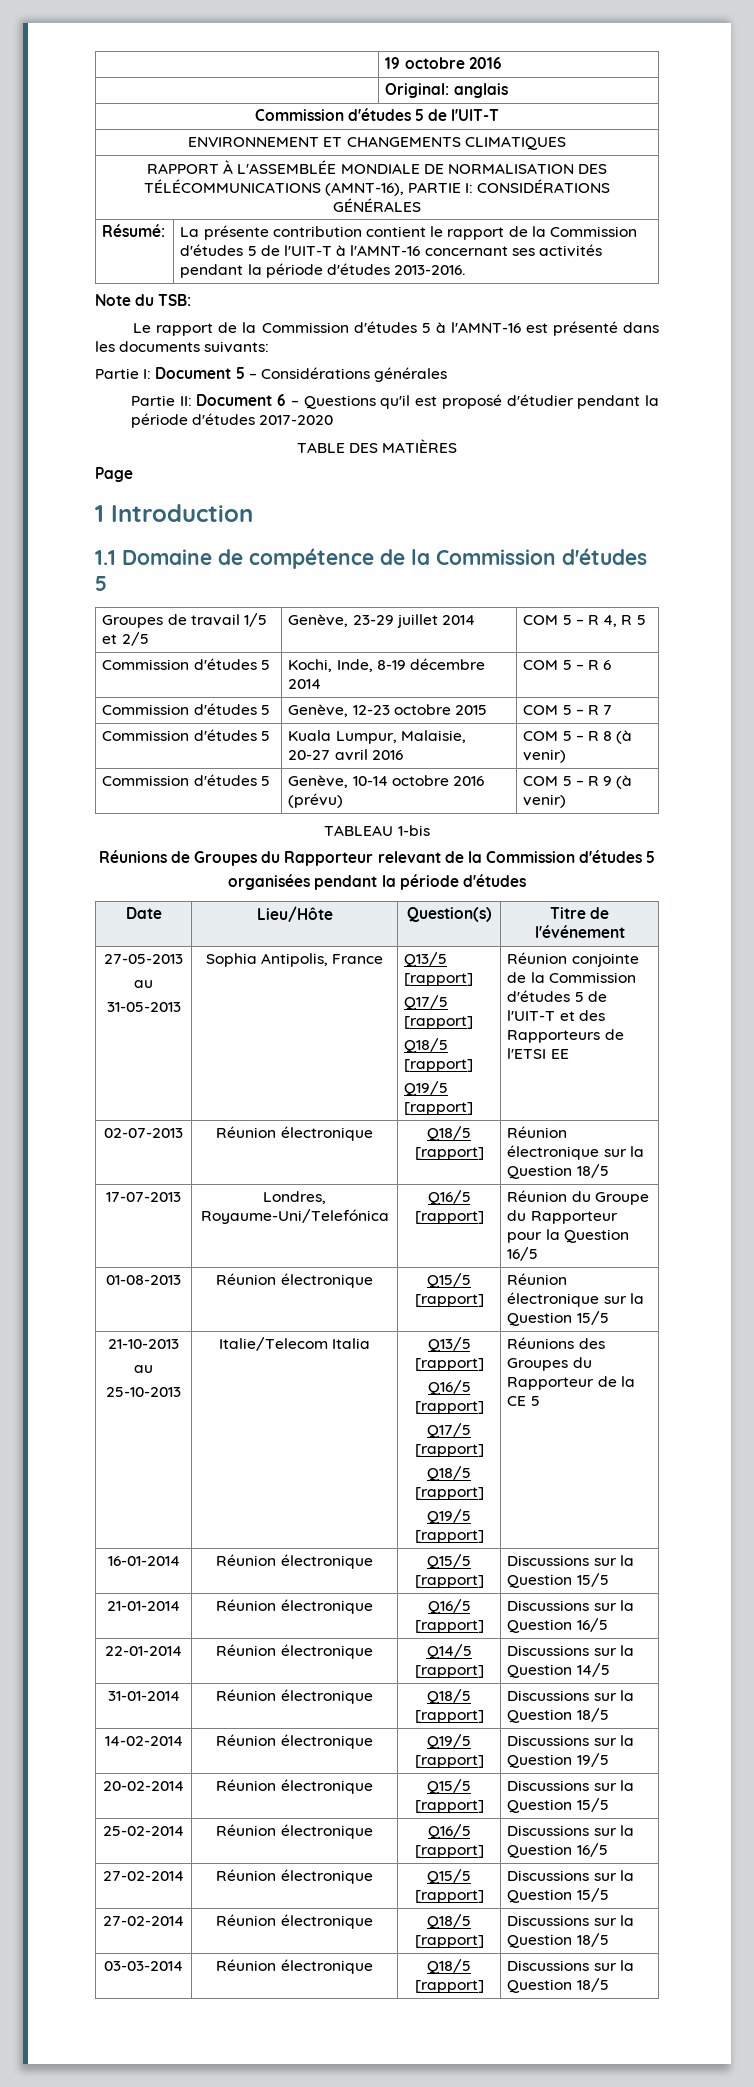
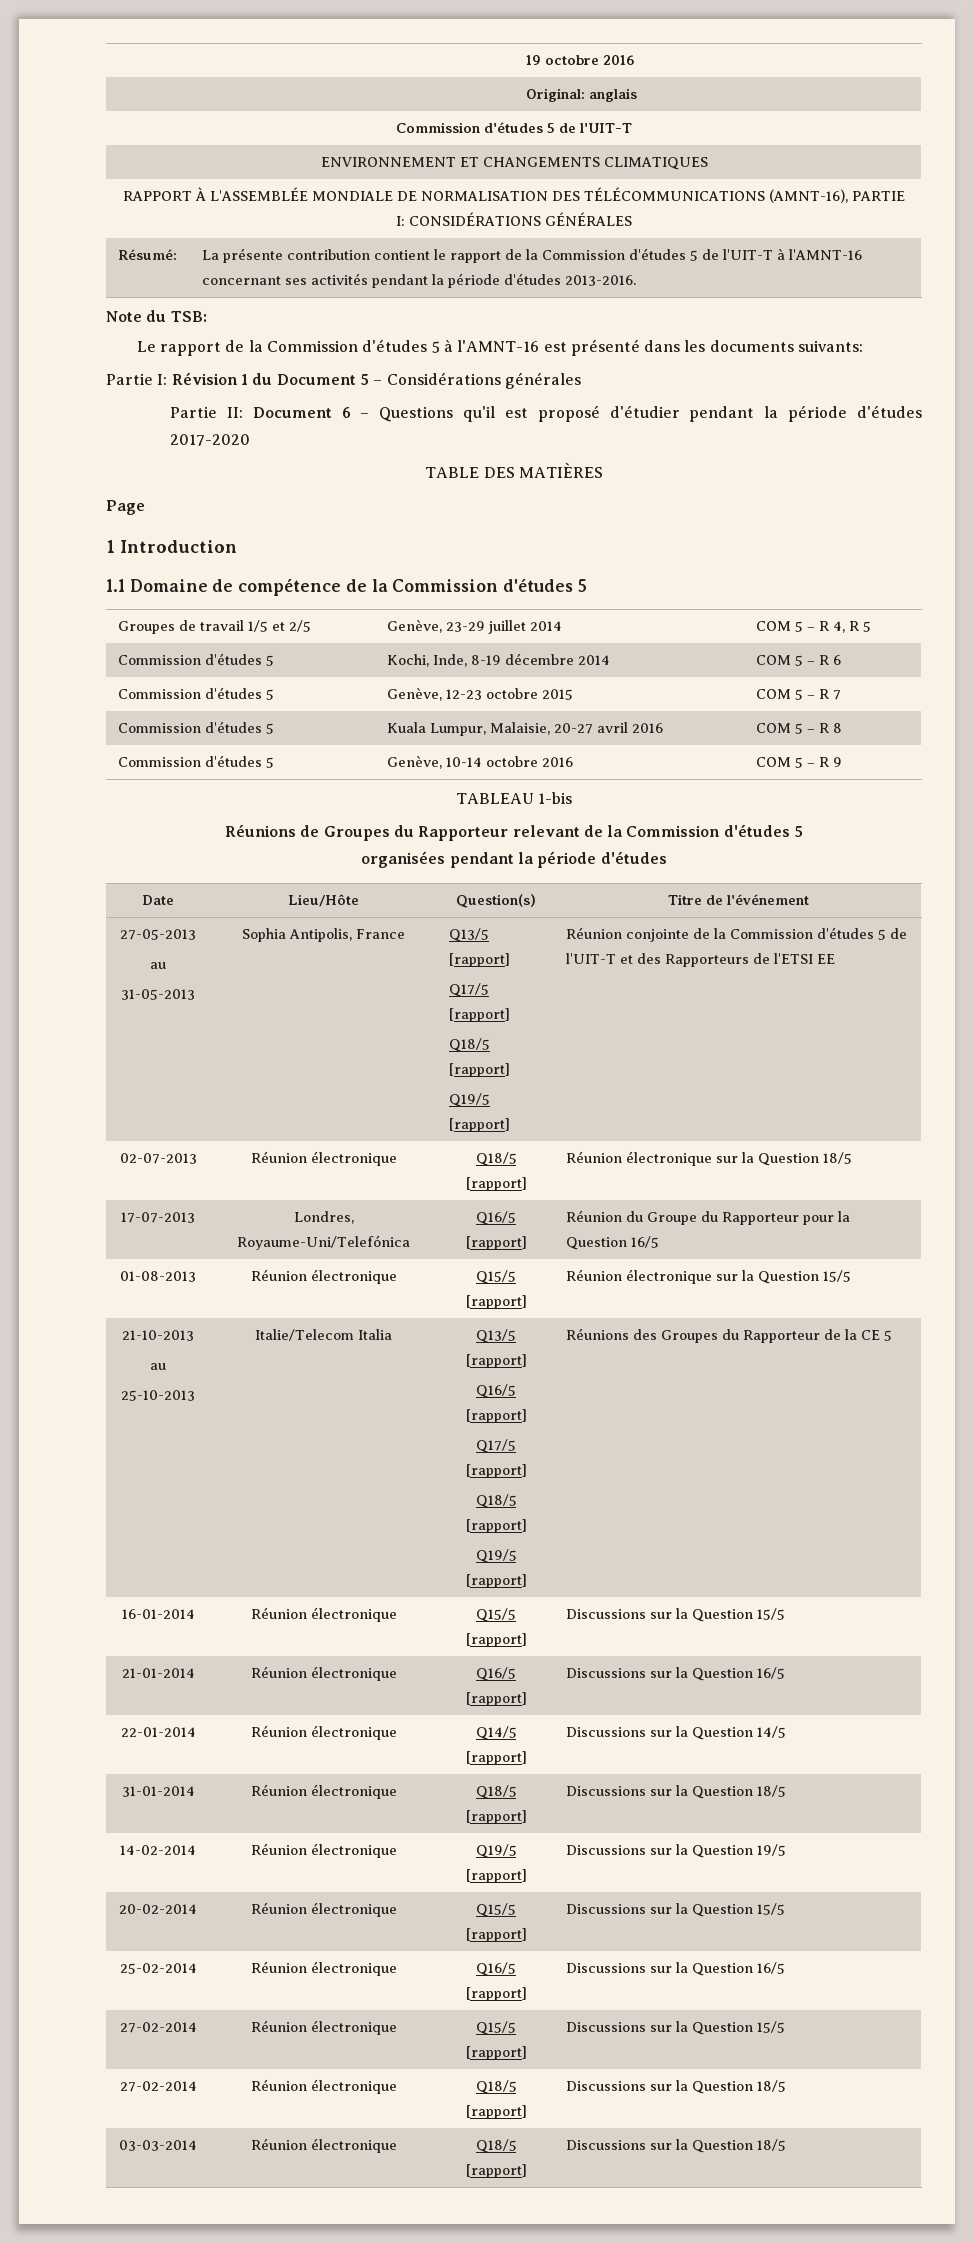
- Partie I: Document 5 – Considérations générales
+ Partie I: Révision 1 du Document 5 – Considérations générales
- Commission d'études 5 | Kuala Lumpur, Malaisie, 20-27 avril 2016 | COM 5 – R 8 (à venir)
+ Commission d'études 5 | Kuala Lumpur, Malaisie, 20-27 avril 2016 | COM 5 – R 8
- Commission d'études 5 | Genève, 10-14 octobre 2016 (prévu) | COM 5 – R 9 (à venir)
+ Commission d'études 5 | Genève, 10-14 octobre 2016 | COM 5 – R 9

